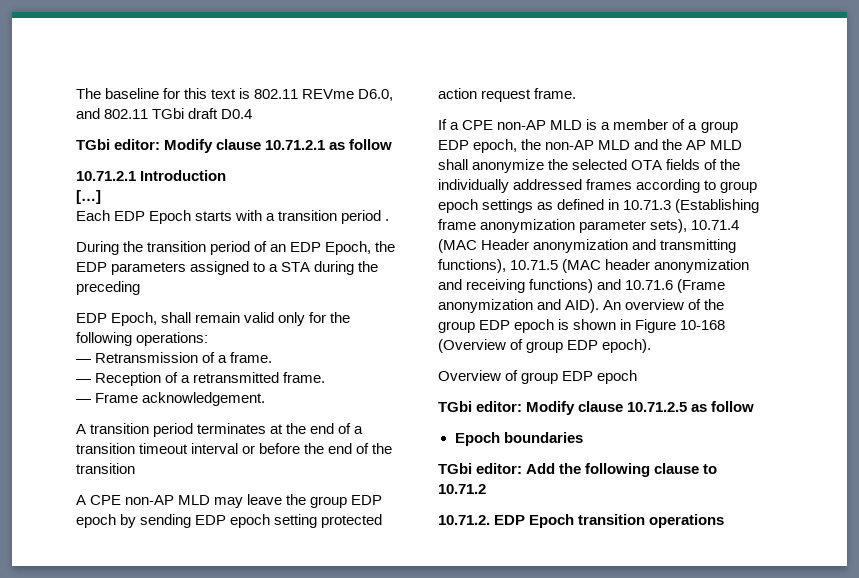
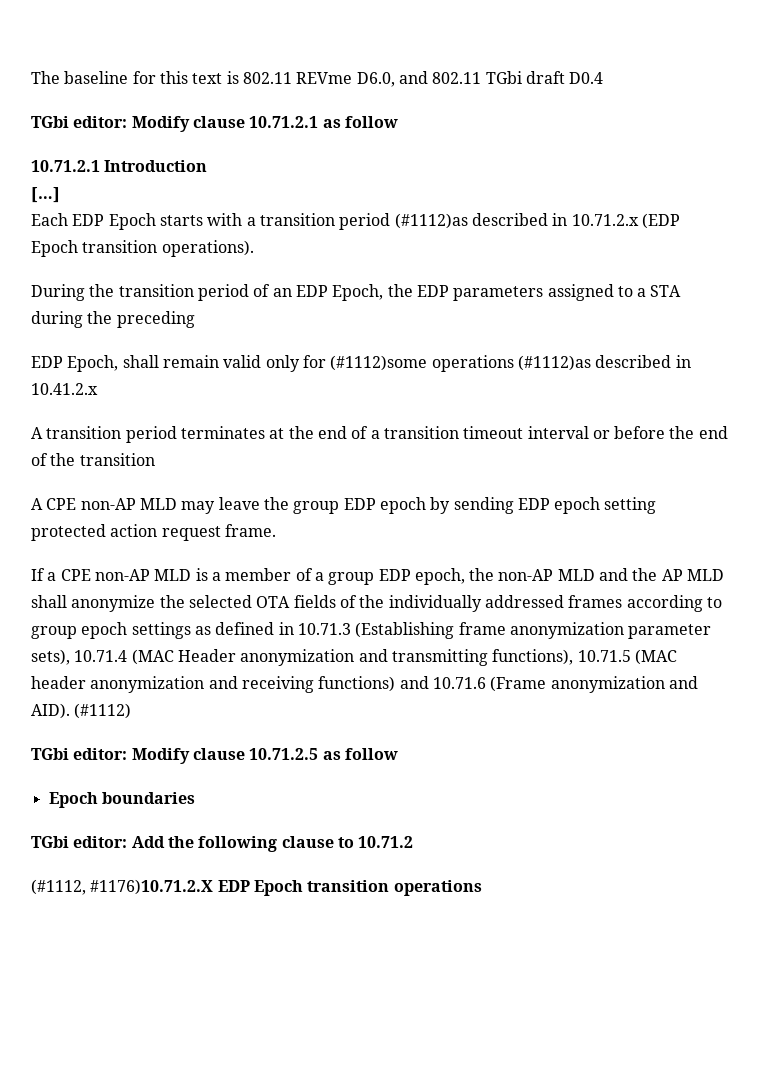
- Each EDP Epoch starts with a transition period .
+ Each EDP Epoch starts with a transition period (#1112)as described in 10.71.2.x (EDP Epoch transition operations).
- EDP Epoch, shall remain valid only for the following operations:
- — Retransmission of a frame.
- — Reception of a retransmitted frame.
- — Frame acknowledgement.
+ EDP Epoch, shall remain valid only for (#1112)some operations (#1112)as described in 10.41.2.x
- An overview of the group EDP epoch is shown in Figure 10-168 (Overview of group EDP epoch).
- Overview of group EDP epoch
+ (#1112)
- 10.71.2. EDP Epoch transition operations
+ (#1112, #1176)10.71.2.X EDP Epoch transition operations

